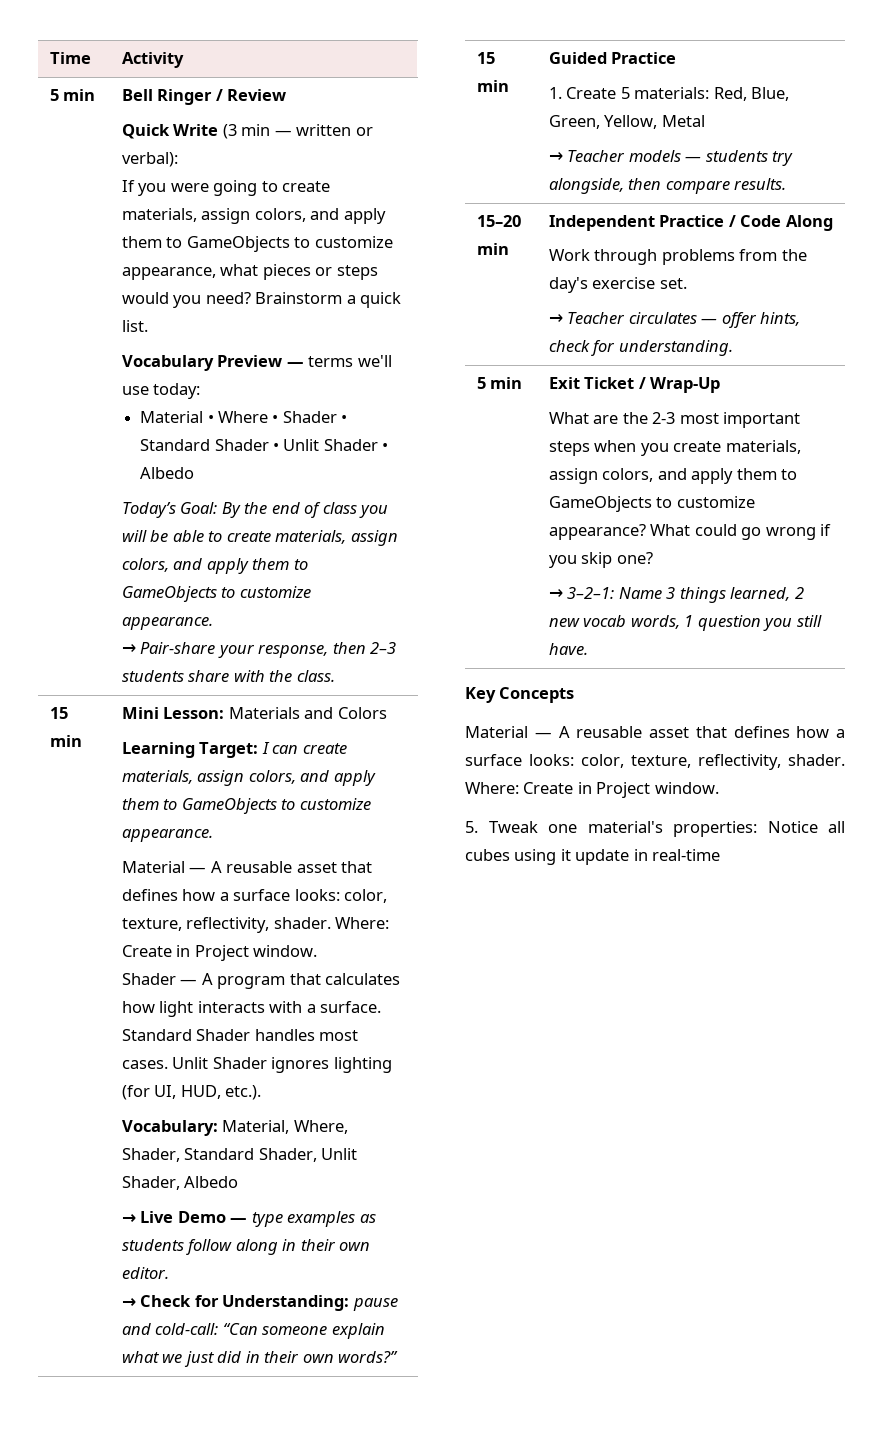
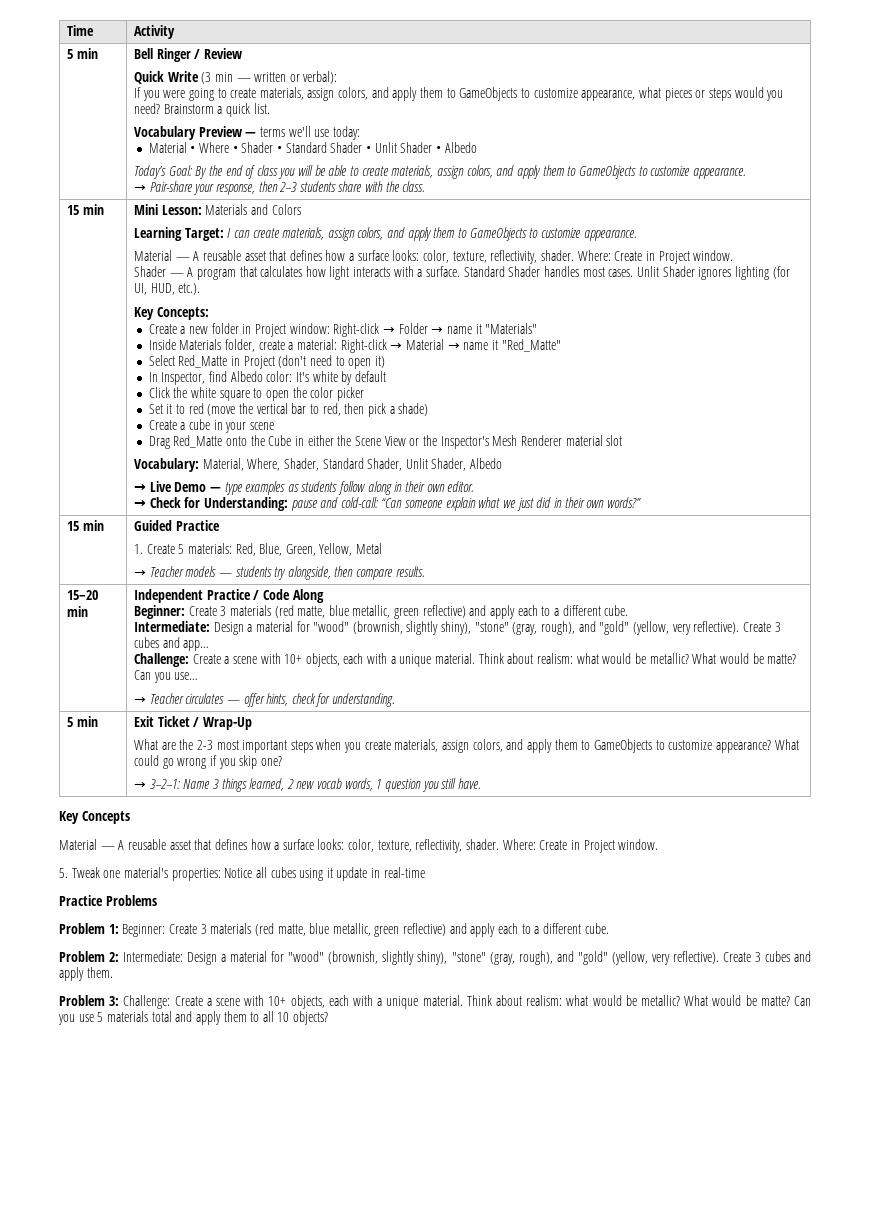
+ Key Concepts:
+ Create a new folder in Project window: Right-click → Folder → name it "Materials"
+ Inside Materials folder, create a material: Right-click → Material → name it "Red_Matte"
+ Select Red_Matte in Project (don't need to open it)
+ In Inspector, find Albedo color: It's white by default
+ Click the white square to open the color picker
+ Set it to red (move the vertical bar to red, then pick a shade)
+ Create a cube in your scene
+ Drag Red_Matte onto the Cube in either the Scene View or the Inspector's Mesh Renderer material slot
  Independent Practice / Code Along
- Work through problems from the day's exercise set.
+ Beginner: Create 3 materials (red matte, blue metallic, green reflective) and apply each to a different cube.
+ Intermediate: Design a material for "wood" (brownish, slightly shiny), "stone" (gray, rough), and "gold" (yellow, very reflective). Create 3 cubes and app…
+ Challenge: Create a scene with 10+ objects, each with a unique material. Think about realism: what would be metallic? What would be matte? Can you use…
+ Practice Problems
+ Problem 1: Beginner: Create 3 materials (red matte, blue metallic, green reflective) and apply each to a different cube.
+ Problem 2: Intermediate: Design a material for "wood" (brownish, slightly shiny), "stone" (gray, rough), and "gold" (yellow, very reflective). Create 3 cubes and apply them.
+ Problem 3: Challenge: Create a scene with 10+ objects, each with a unique material. Think about realism: what would be metallic? What would be matte? Can you use 5 materials total and apply them to all 10 objects?

